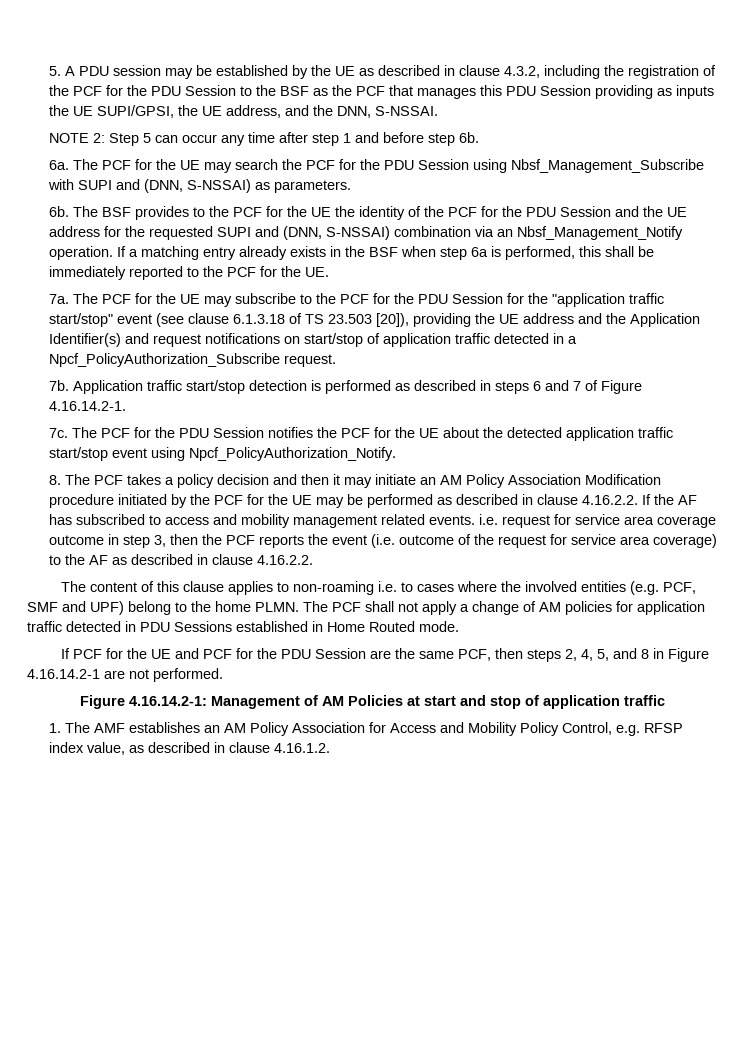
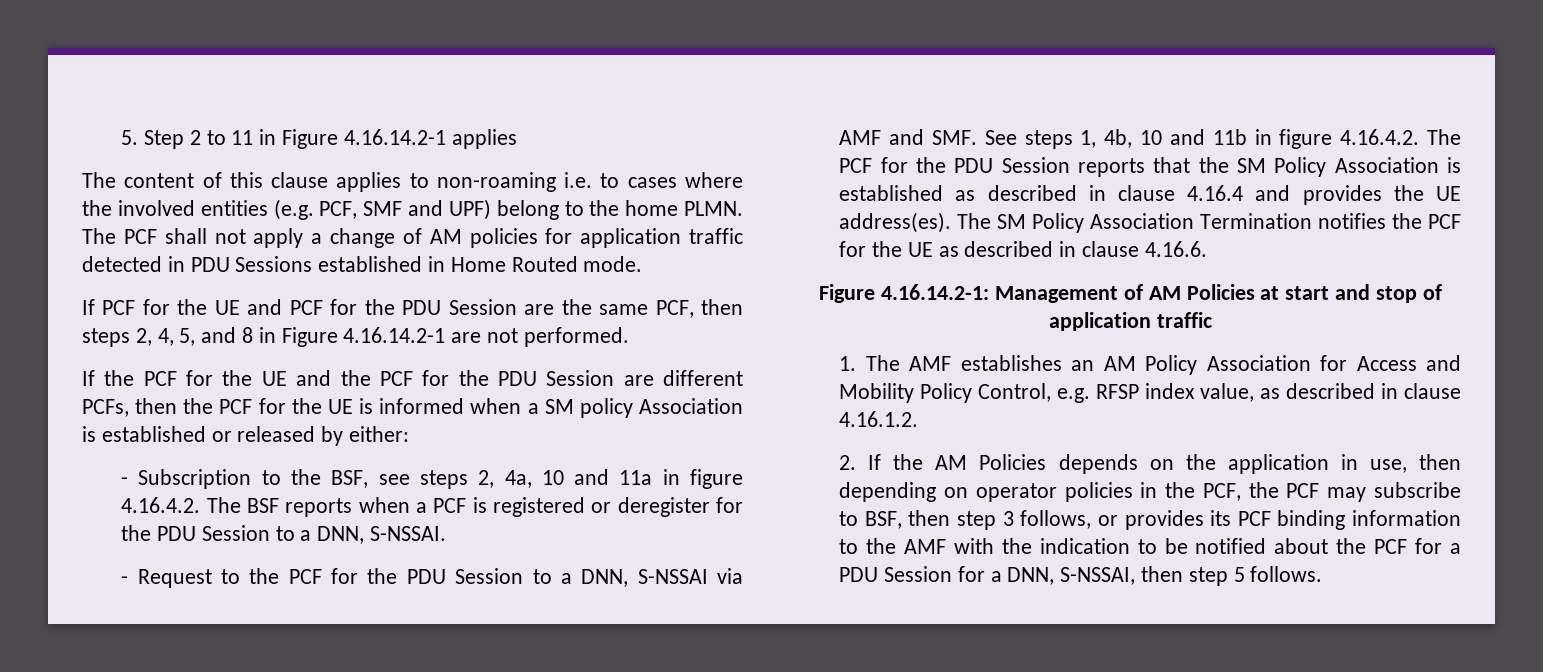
- 5. A PDU session may be established by the UE as described in clause 4.3.2, including the registration of the PCF for the PDU Session to the BSF as the PCF that manages this PDU Session providing as inputs the UE SUPI/GPSI, the UE address, and the DNN, S-NSSAI.
- NOTE 2: Step 5 can occur any time after step 1 and before step 6b.
- 6a. The PCF for the UE may search the PCF for the PDU Session using Nbsf_Management_Subscribe with SUPI and (DNN, S-NSSAI) as parameters.
- 6b. The BSF provides to the PCF for the UE the identity of the PCF for the PDU Session and the UE address for the requested SUPI and (DNN, S-NSSAI) combination via an Nbsf_Management_Notify operation. If a matching entry already exists in the BSF when step 6a is performed, this shall be immediately reported to the PCF for the UE.
- 7a. The PCF for the UE may subscribe to the PCF for the PDU Session for the "application traffic start/stop" event (see clause 6.1.3.18 of TS 23.503 [20]), providing the UE address and the Application Identifier(s) and request notifications on start/stop of application traffic detected in a Npcf_PolicyAuthorization_Subscribe request.
- 7b. Application traffic start/stop detection is performed as described in steps 6 and 7 of Figure 4.16.14.2-1.
- 7c. The PCF for the PDU Session notifies the PCF for the UE about the detected application traffic start/stop event using Npcf_PolicyAuthorization_Notify.
- 8. The PCF takes a policy decision and then it may initiate an AM Policy Association Modification procedure initiated by the PCF for the UE may be performed as described in clause 4.16.2.2. If the AF has subscribed to access and mobility management related events. i.e. request for service area coverage outcome in step 3, then the PCF reports the event (i.e. outcome of the request for service area coverage) to the AF as described in clause 4.16.2.2.
+ 5. Step 2 to 11 in Figure 4.16.14.2-1 applies
+ If the PCF for the UE and the PCF for the PDU Session are different PCFs, then the PCF for the UE is informed when a SM policy Association is established or released by either:
+ - Subscription to the BSF, see steps 2, 4a, 10 and 11a in figure 4.16.4.2. The BSF reports when a PCF is registered or deregister for the PDU Session to a DNN, S-NSSAI.
+ - Request to the PCF for the PDU Session to a DNN, S-NSSAI via AMF and SMF. See steps 1, 4b, 10 and 11b in figure 4.16.4.2. The PCF for the PDU Session reports that the SM Policy Association is established as described in clause 4.16.4 and provides the UE address(es). The SM Policy Association Termination notifies the PCF for the UE as described in clause 4.16.6.
+ 2. If the AM Policies depends on the application in use, then depending on operator policies in the PCF, the PCF may subscribe to BSF, then step 3 follows, or provides its PCF binding information to the AMF with the indication to be notified about the PCF for a PDU Session for a DNN, S-NSSAI, then step 5 follows.

